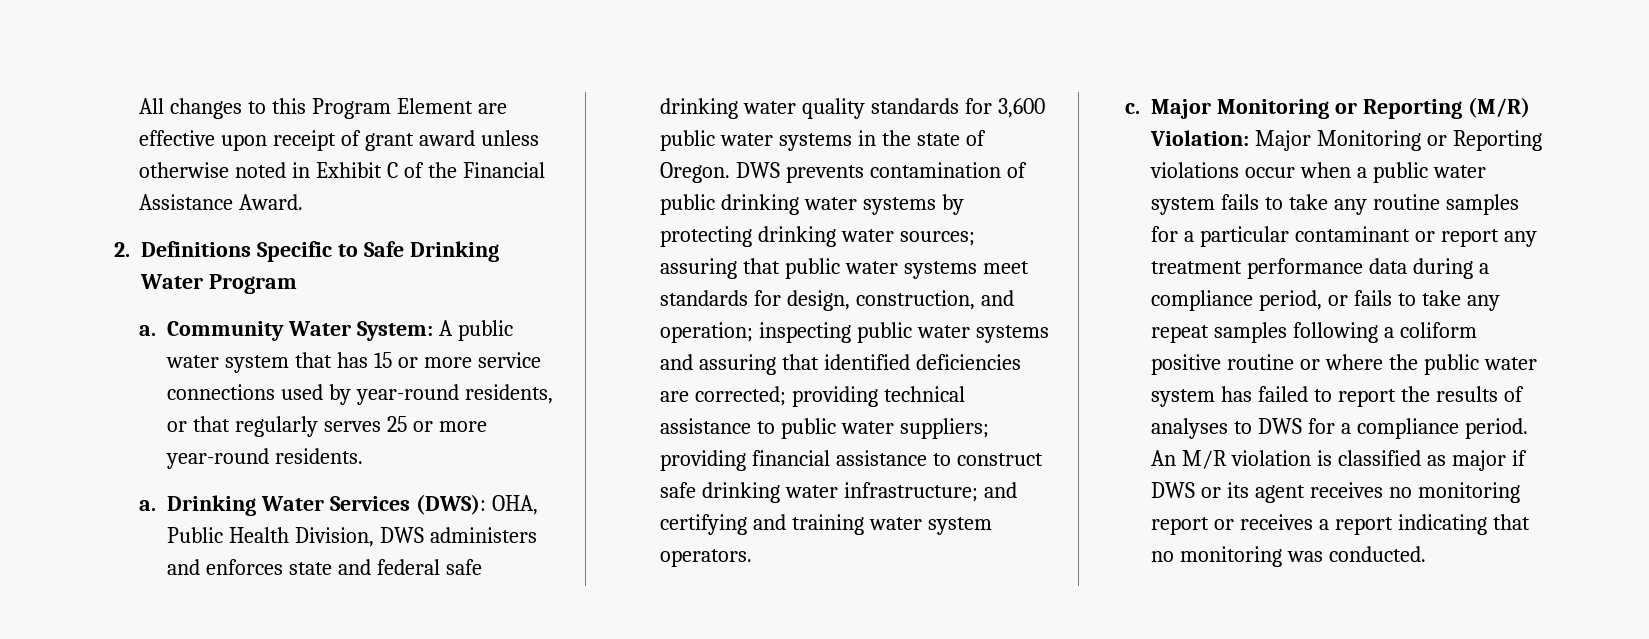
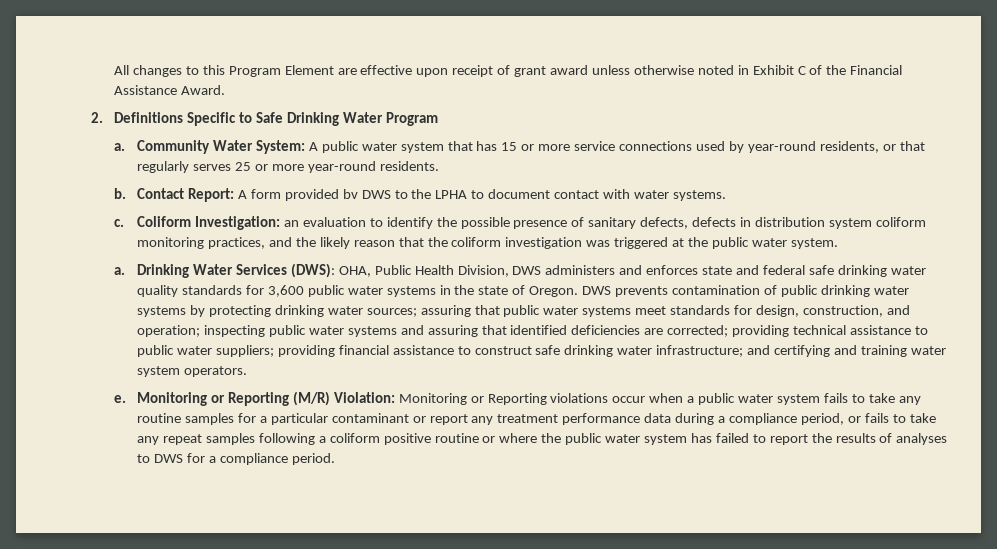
+ b. Contact Report: A form provided bv DWS to the LPHA to document contact with water systems.
+ c. Coliform Investigation: an evaluation to identify the possible presence of sanitary defects, defects in distribution system coliform monitoring practices, and the likely reason that the coliform investigation was triggered at the public water system.
- c. Major Monitoring or Reporting (M/R) Violation:
+ e. Monitoring or Reporting (M/R) Violation:
- Major Monitoring or Reporting violations occur when a public water system fails to take any routine samples for a particular contaminant or report any treatment performance data during a compliance period, or fails to take any repeat samples following a coliform positive routine or where the public water system has failed to report the results of analyses to DWS for a compliance period. An M/R violation is classified as major if DWS or its agent receives no monitoring report or receives a report indicating that no monitoring was conducted.
+ Monitoring or Reporting violations occur when a public water system fails to take any routine samples for a particular contaminant or report any treatment performance data during a compliance period, or fails to take any repeat samples following a coliform positive routine or where the public water system has failed to report the results of analyses to DWS for a compliance period.

